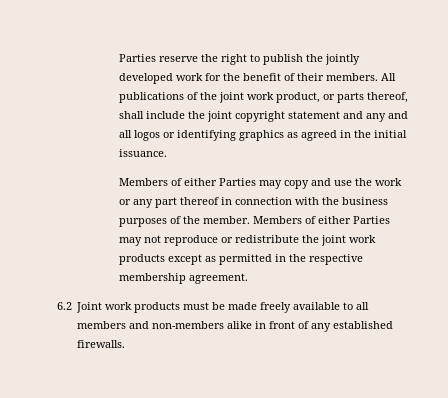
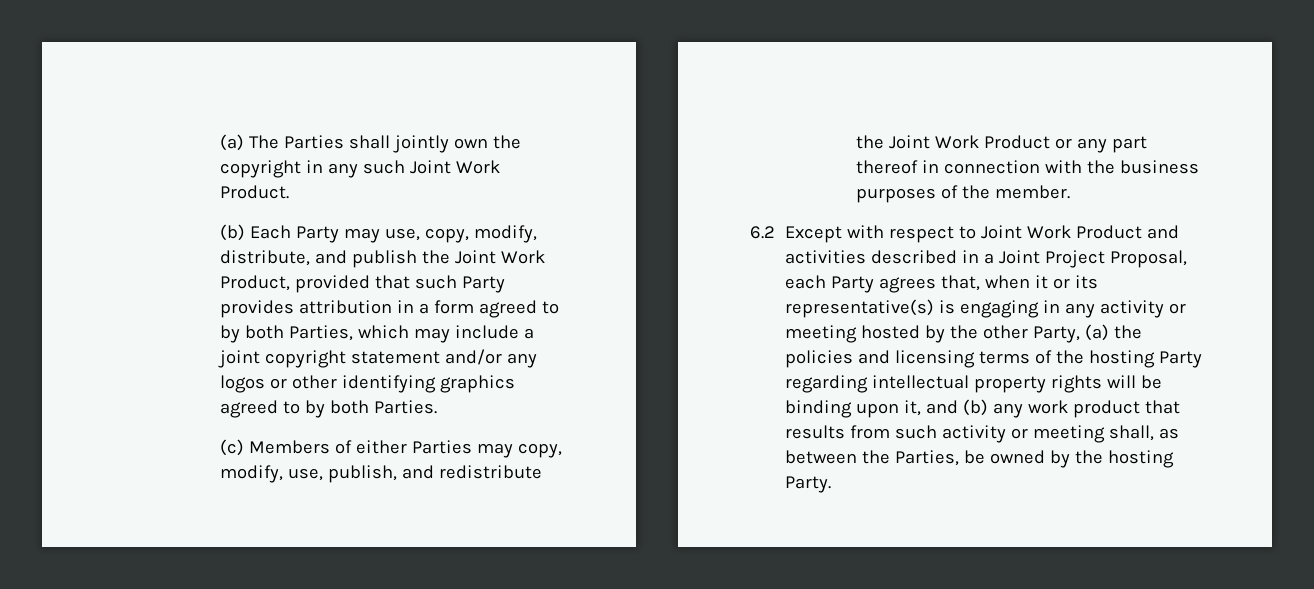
- Parties reserve the right to publish the jointly developed work for the benefit of their members. All publications of the joint work product, or parts thereof, shall include the joint copyright statement and any and all logos or identifying graphics as agreed in the initial issuance.
- Members of either Parties may copy and use the work or any part thereof in connection with the business purposes of the member. Members of either Parties may not reproduce or redistribute the joint work products except as permitted in the respective membership agreement.
- 6.2 Joint work products must be made freely available to all members and non-members alike in front of any established firewalls.
+ (a) The Parties shall jointly own the copyright in any such Joint Work Product.
+ (b) Each Party may use, copy, modify, distribute, and publish the Joint Work Product, provided that such Party provides attribution in a form agreed to by both Parties, which may include a joint copyright statement and/or any logos or other identifying graphics agreed to by both Parties.
+ (c) Members of either Parties may copy, modify, use, publish, and redistribute the Joint Work Product or any part thereof in connection with the business purposes of the member.
+ 6.2 Except with respect to Joint Work Product and activities described in a Joint Project Proposal, each Party agrees that, when it or its representative(s) is engaging in any activity or meeting hosted by the other Party, (a) the policies and licensing terms of the hosting Party regarding intellectual property rights will be binding upon it, and (b) any work product that results from such activity or meeting shall, as between the Parties, be owned by the hosting Party.

